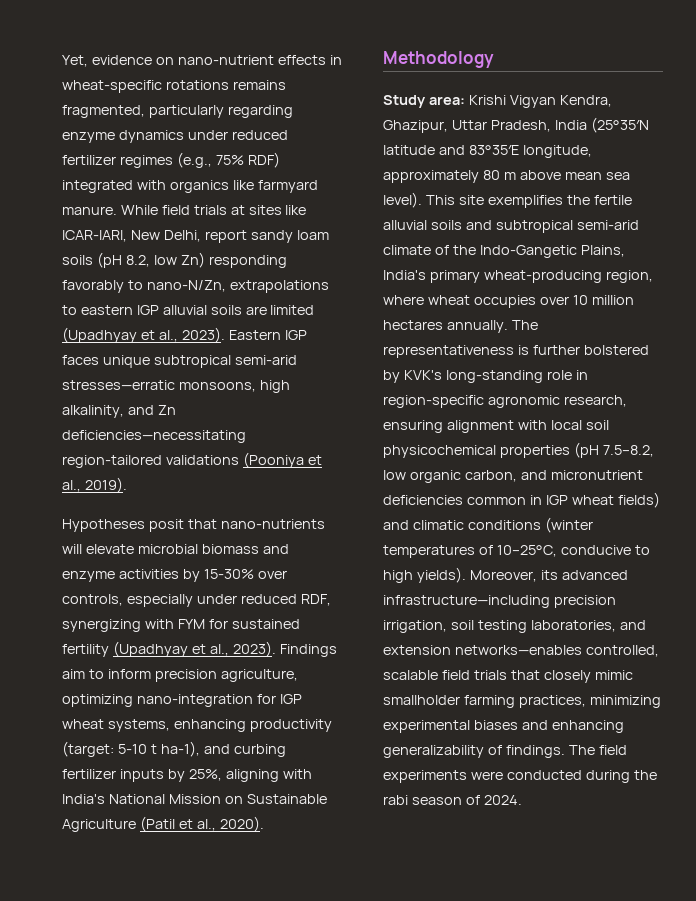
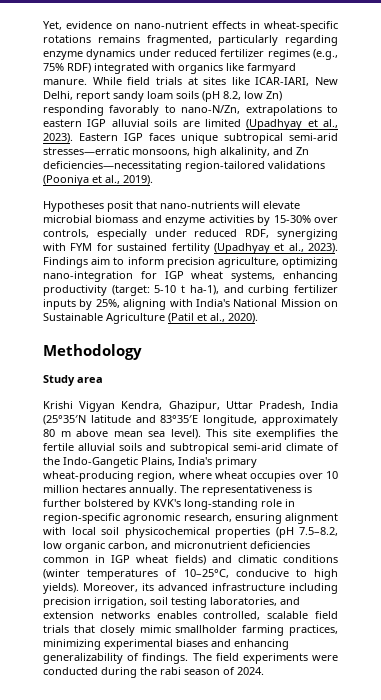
- Study area: Krishi Vigyan Kendra, Ghazipur, Uttar Pradesh, India (25°35′N latitude and 83°35′E longitude, approximately 80 m above mean sea level).
+ Study area
+ Krishi Vigyan Kendra, Ghazipur, Uttar Pradesh, India (25°35′N latitude and 83°35′E longitude, approximately 80 m above mean sea level).
- Moreover, its advanced infrastructure—including precision irrigation, soil testing laboratories, and extension networks—enables controlled, scalable field trials that closely mimic smallholder farming practices, minimizing experimental biases and enhancing generalizability of findings.
+ Moreover, its advanced infrastructure including precision irrigation, soil testing laboratories, and extension networks enables controlled, scalable field trials that closely mimic smallholder farming practices, minimizing experimental biases and enhancing generalizability of findings.

